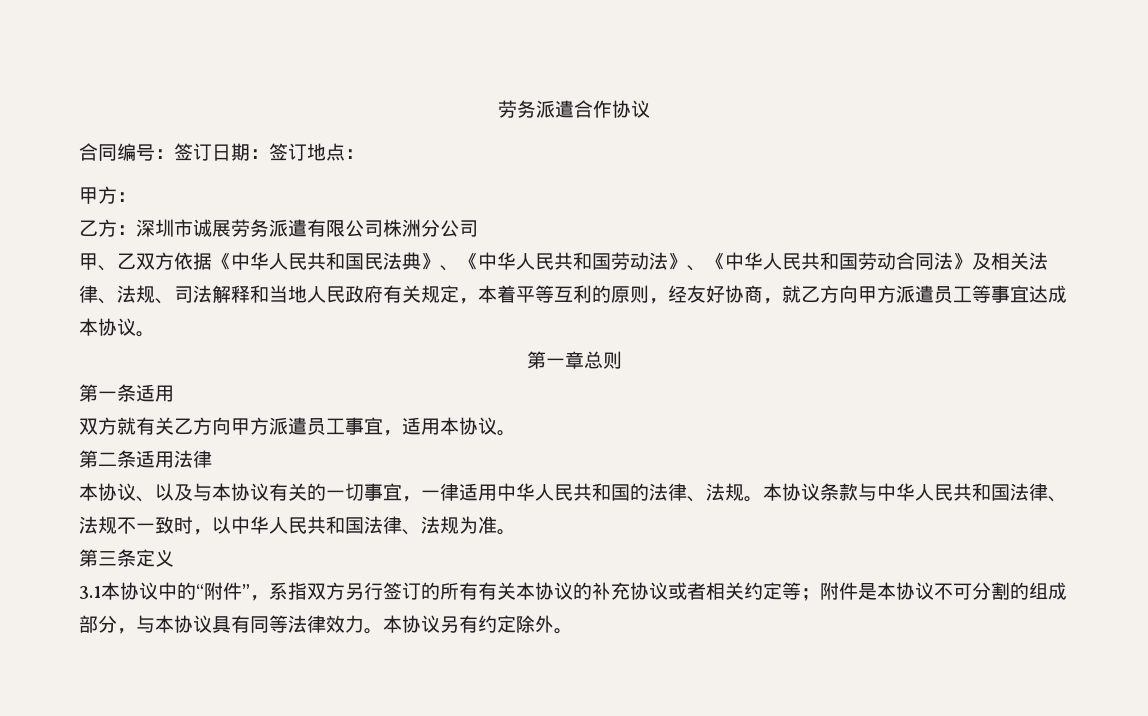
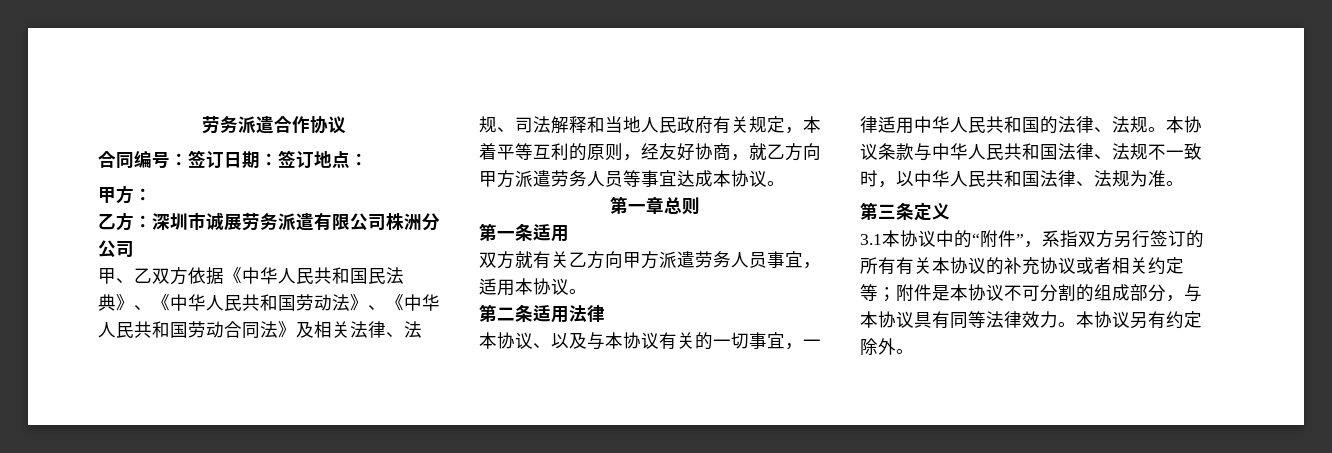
- 甲、乙双方依据《中华人民共和国民法典》、《中华人民共和国劳动法》、《中华人民共和国劳动合同法》及相关法律、法规、司法解释和当地人民政府有关规定，本着平等互利的原则，经友好协商，就乙方向甲方派遣员工等事宜达成本协议。
+ 甲、乙双方依据《中华人民共和国民法典》、《中华人民共和国劳动法》、《中华人民共和国劳动合同法》及相关法律、法规、司法解释和当地人民政府有关规定，本着平等互利的原则，经友好协商，就乙方向甲方派遣劳务人员等事宜达成本协议。
- 双方就有关乙方向甲方派遣员工事宜，适用本协议。
+ 双方就有关乙方向甲方派遣劳务人员事宜，适用本协议。

